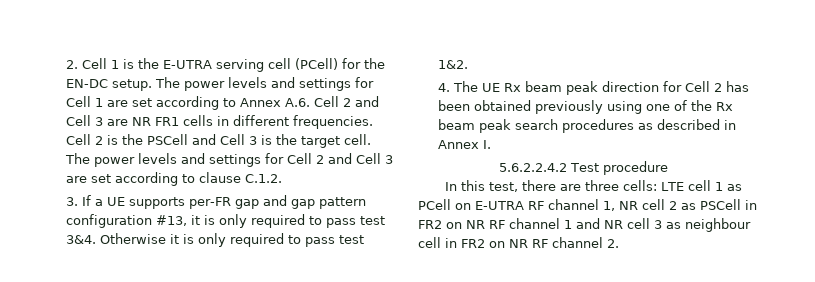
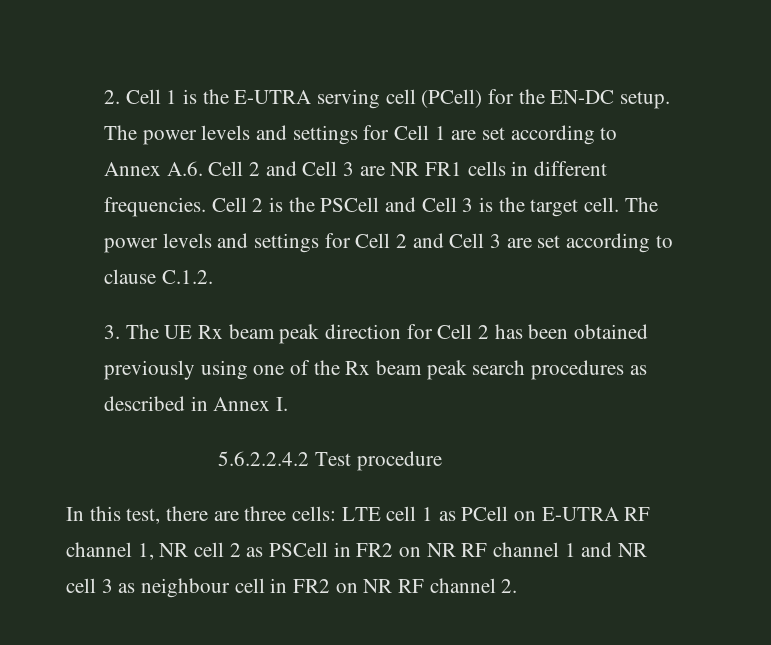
- 3. If a UE supports per-FR gap and gap pattern configuration #13, it is only required to pass test 3&4. Otherwise it is only required to pass test 1&2.
- 4. The UE Rx beam peak direction for Cell 2 has been obtained previously using one of the Rx beam peak search procedures as described in Annex I.
+ 3. The UE Rx beam peak direction for Cell 2 has been obtained previously using one of the Rx beam peak search procedures as described in Annex I.

